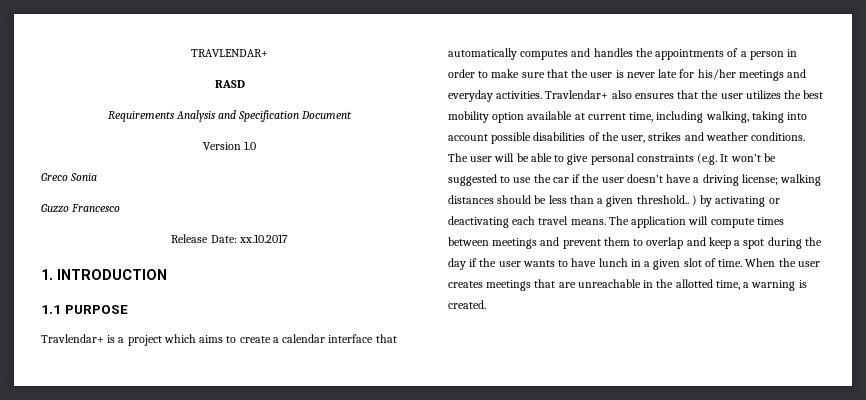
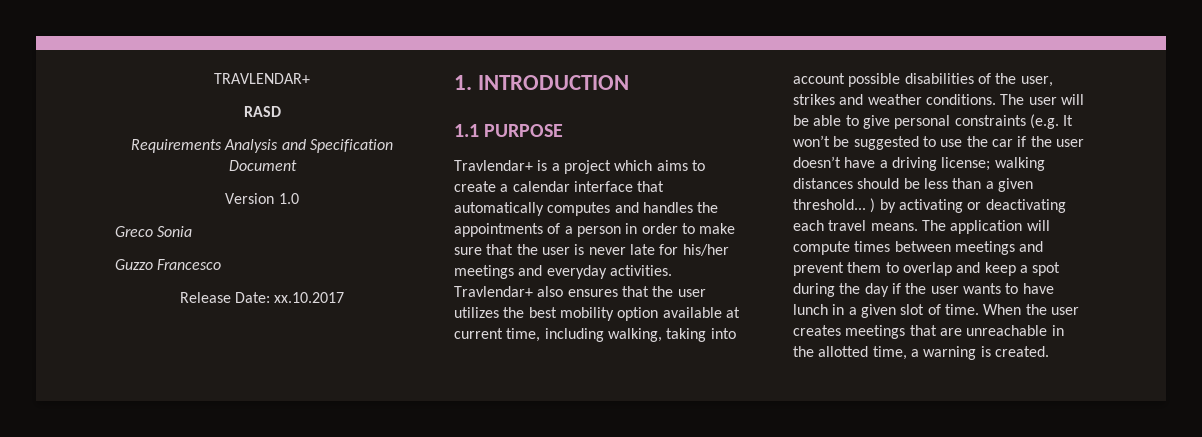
- The user will be able to give personal constraints (e.g. It won’t be suggested to use the car if the user doesn’t have a driving license; walking distances should be less than a given threshold.. ) by activating or deactivating each travel means.
+ The user will be able to give personal constraints (e.g. It won’t be suggested to use the car if the user doesn’t have a driving license; walking distances should be less than a given threshold... ) by activating or deactivating each travel means.

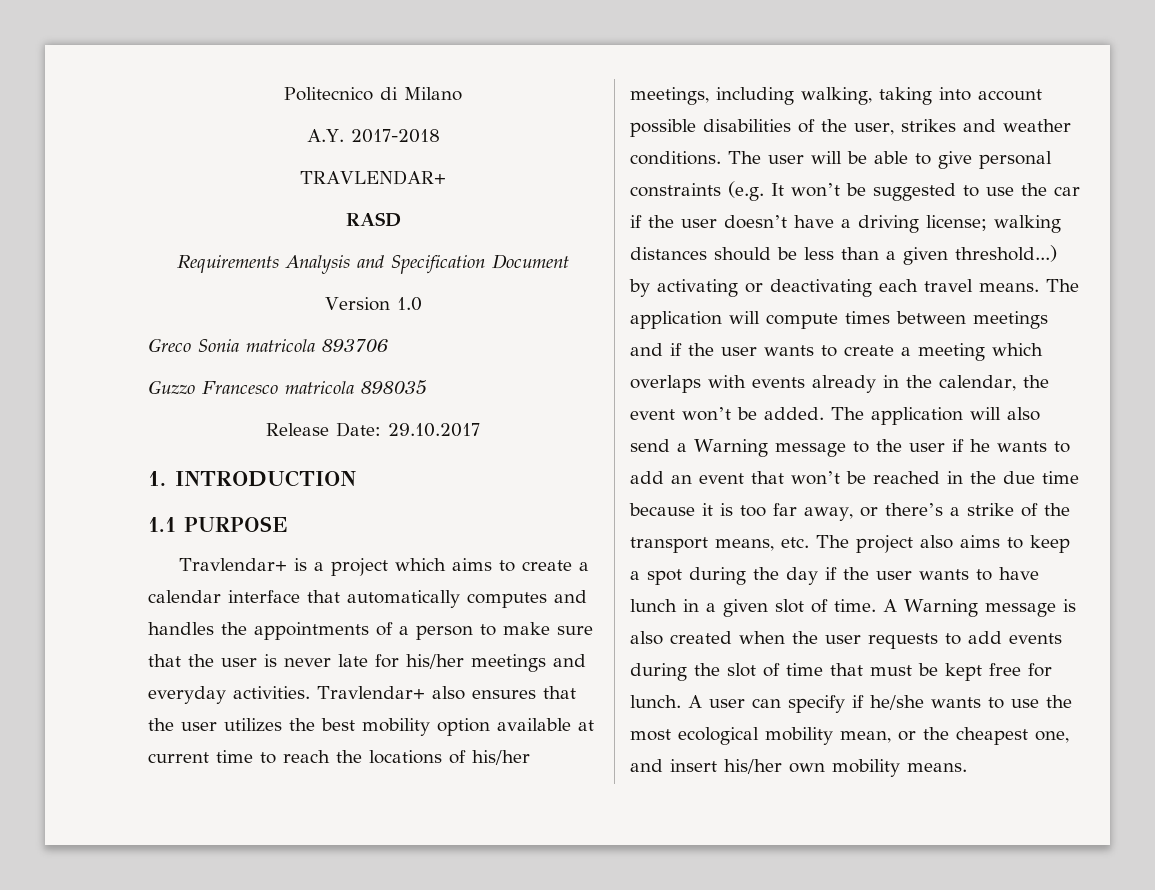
+ Politecnico di Milano
+ A.Y. 2017-2018
- Greco Sonia
+ Greco Sonia matricola 893706
- Guzzo Francesco
+ Guzzo Francesco matricola 898035
- Release Date: xx.10.2017
+ Release Date: 29.10.2017
- Travlendar+ is a project which aims to create a calendar interface that automatically computes and handles the appointments of a person in order to make sure that the user is never late for his/her meetings and everyday activities.
+ Travlendar+ is a project which aims to create a calendar interface that automatically computes and handles the appointments of a person to make sure that the user is never late for his/her meetings and everyday activities.
- Travlendar+ also ensures that the user utilizes the best mobility option available at current time, including walking, taking into account possible disabilities of the user, strikes and weather conditions.
+ Travlendar+ also ensures that the user utilizes the best mobility option available at current time to reach the locations of his/her meetings, including walking, taking into account possible disabilities of the user, strikes and weather conditions.
- The user will be able to give personal constraints (e.g. It won’t be suggested to use the car if the user doesn’t have a driving license; walking distances should be less than a given threshold... ) by activating or deactivating each travel means.
+ The user will be able to give personal constraints (e.g. It won’t be suggested to use the car if the user doesn’t have a driving license; walking distances should be less than a given threshold...) by activating or deactivating each travel means.
- The application will compute times between meetings and prevent them to overlap and keep a spot during the day if the user wants to have lunch in a given slot of time.
+ The application will compute times between meetings and if the user wants to create a meeting which overlaps with events already in the calendar, the event won’t be added. The application will also send a Warning message to the user if he wants to add an event that won’t be reached in the due time because it is too far away, or there’s a strike of the transport means, etc. The project also aims to keep a spot during the day if the user wants to have lunch in a given slot of time.
- When the user creates meetings that are unreachable in the allotted time, a warning is created.
+ A Warning message is also created when the user requests to add events during the slot of time that must be kept free for lunch. A user can specify if he/she wants to use the most ecological mobility mean, or the cheapest one, and insert his/her own mobility means.

